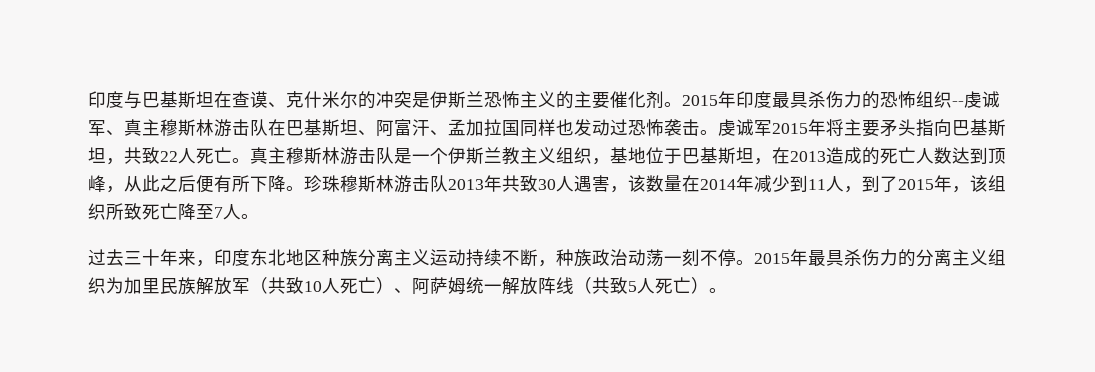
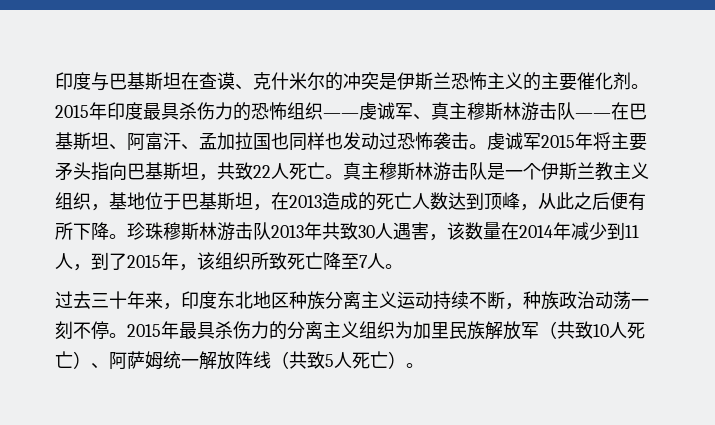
- 2015年印度最具杀伤力的恐怖组织--虔诚军、真主穆斯林游击队在巴基斯坦、阿富汗、孟加拉国同样也发动过恐怖袭击。
+ 2015年印度最具杀伤力的恐怖组织——虔诚军、真主穆斯林游击队——在巴基斯坦、阿富汗、孟加拉国也同样也发动过恐怖袭击。

